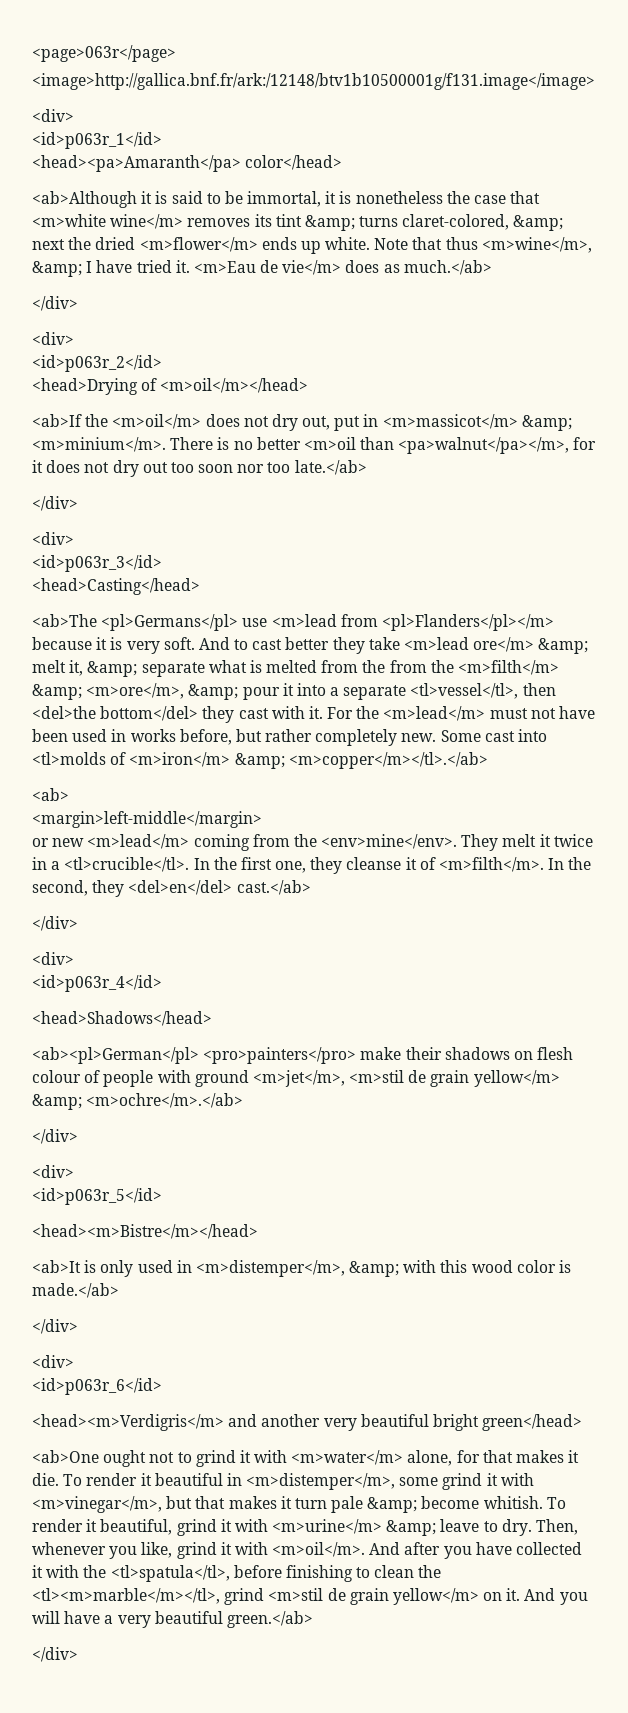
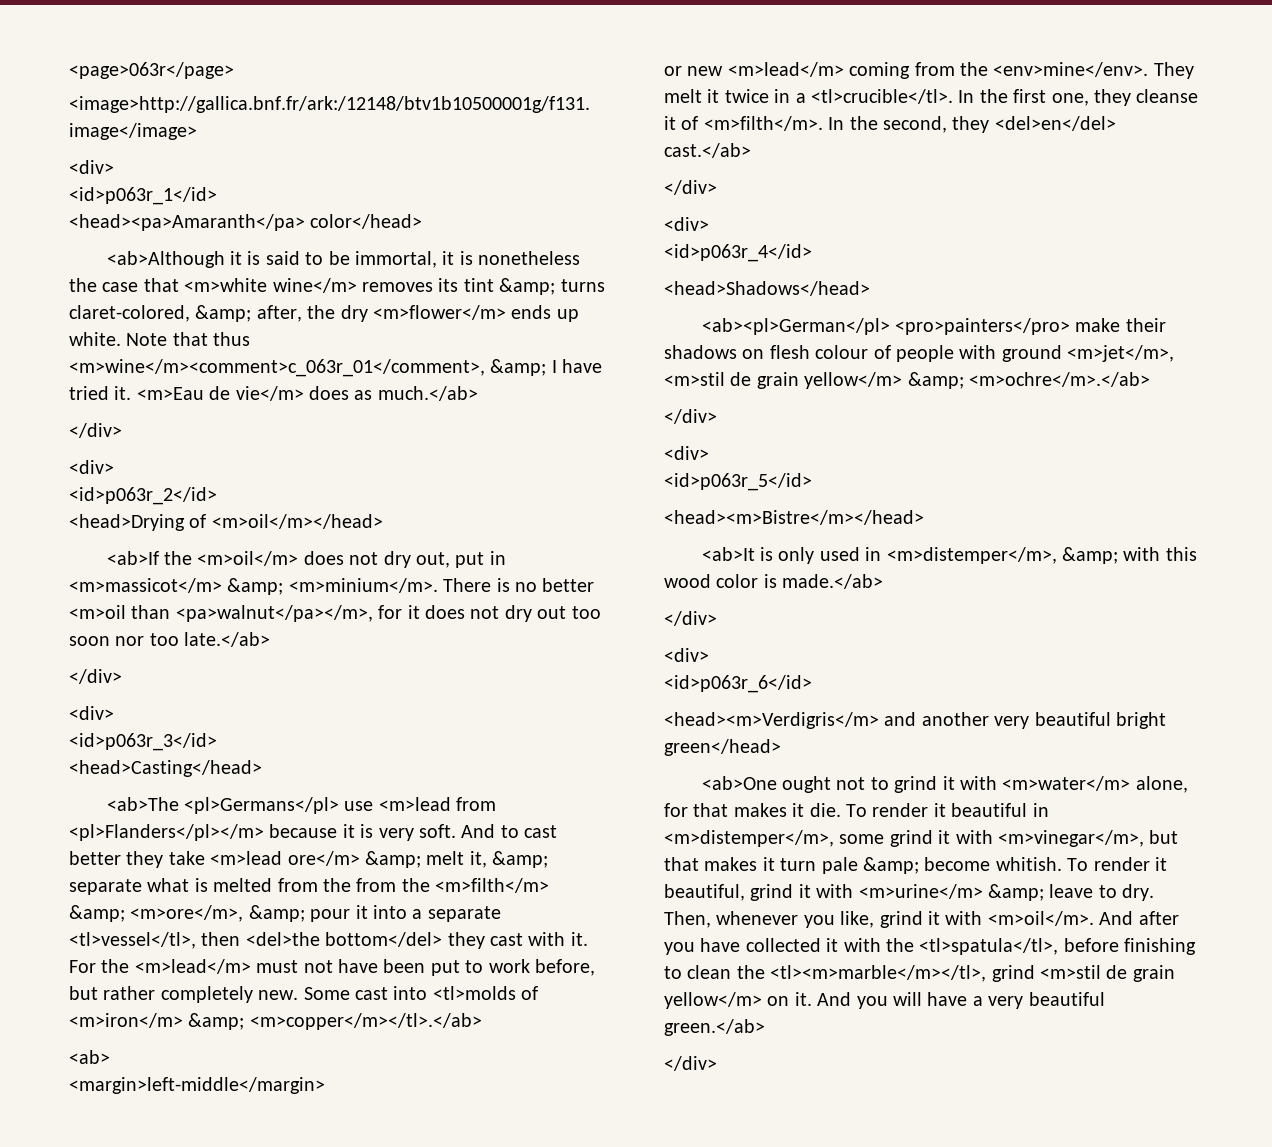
- <ab>Although it is said to be immortal, it is nonetheless the case that <m>white wine</m> removes its tint &amp; turns claret-colored, &amp; next the dried <m>flower</m> ends up white.
+ <ab>Although it is said to be immortal, it is nonetheless the case that <m>white wine</m> removes its tint &amp; turns claret-colored, &amp; after, the dry <m>flower</m> ends up white.
- Note that thus <m>wine</m>, &amp; I have tried it.
+ Note that thus <m>wine</m><comment>c_063r_01</comment>, &amp; I have tried it.
- For the <m>lead</m> must not have been used in works before, but rather completely new.
+ For the <m>lead</m> must not have been put to work before, but rather completely new.

